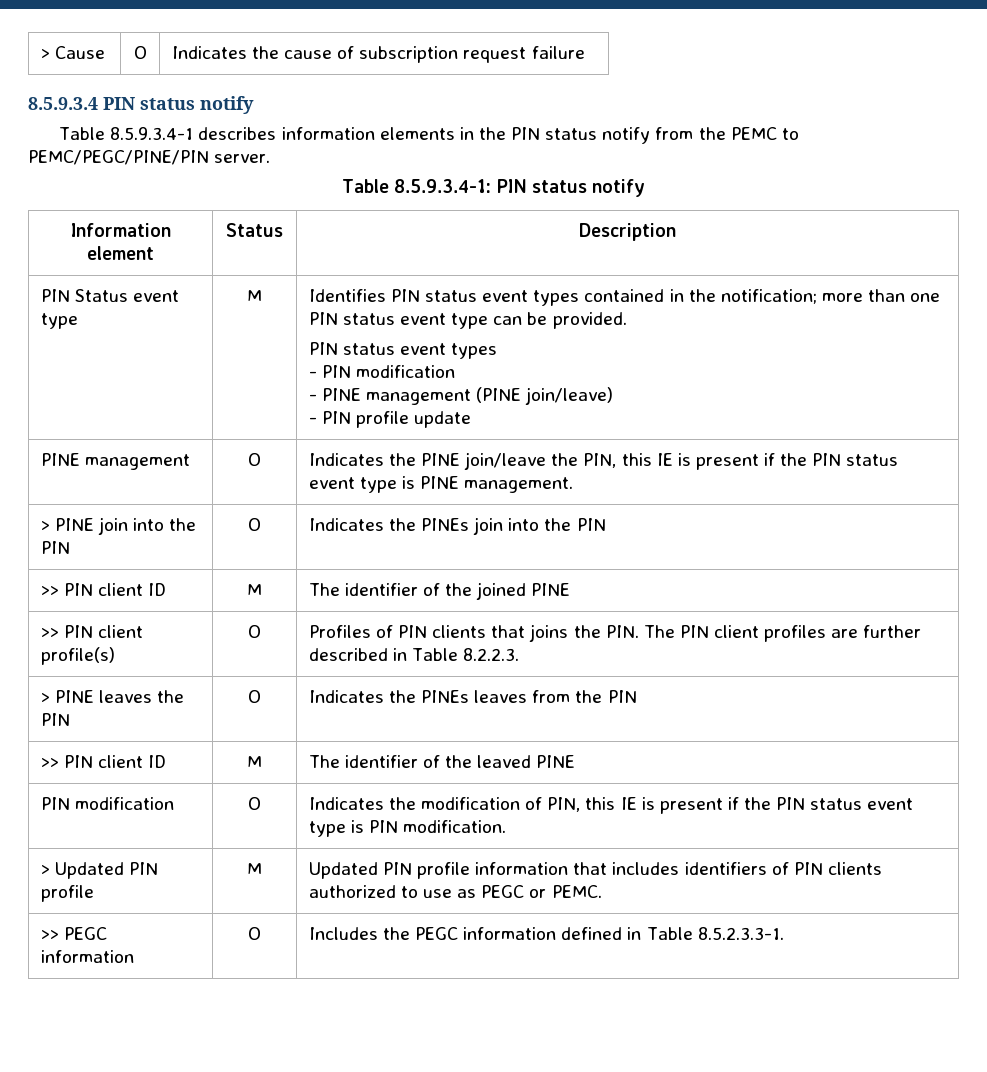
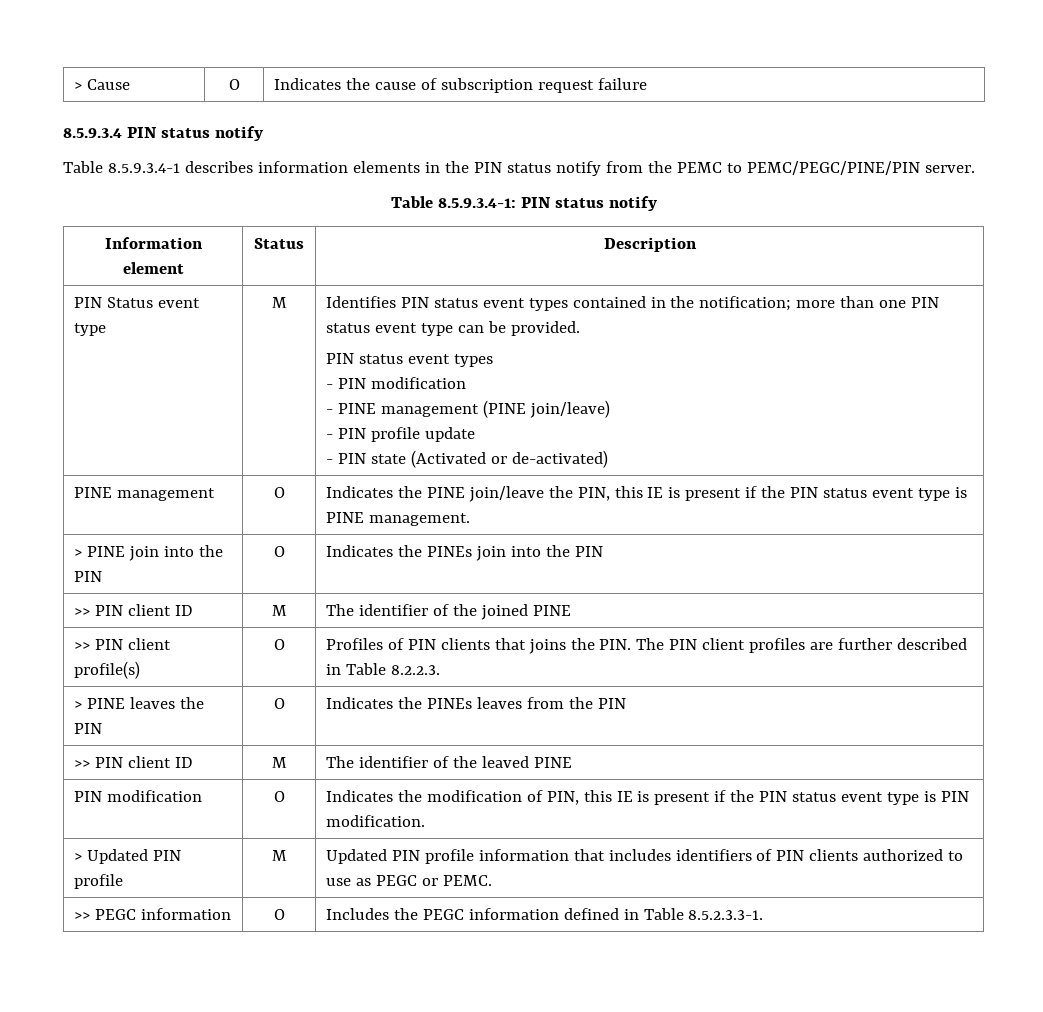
+ - PIN state (Activated or de-activated)

